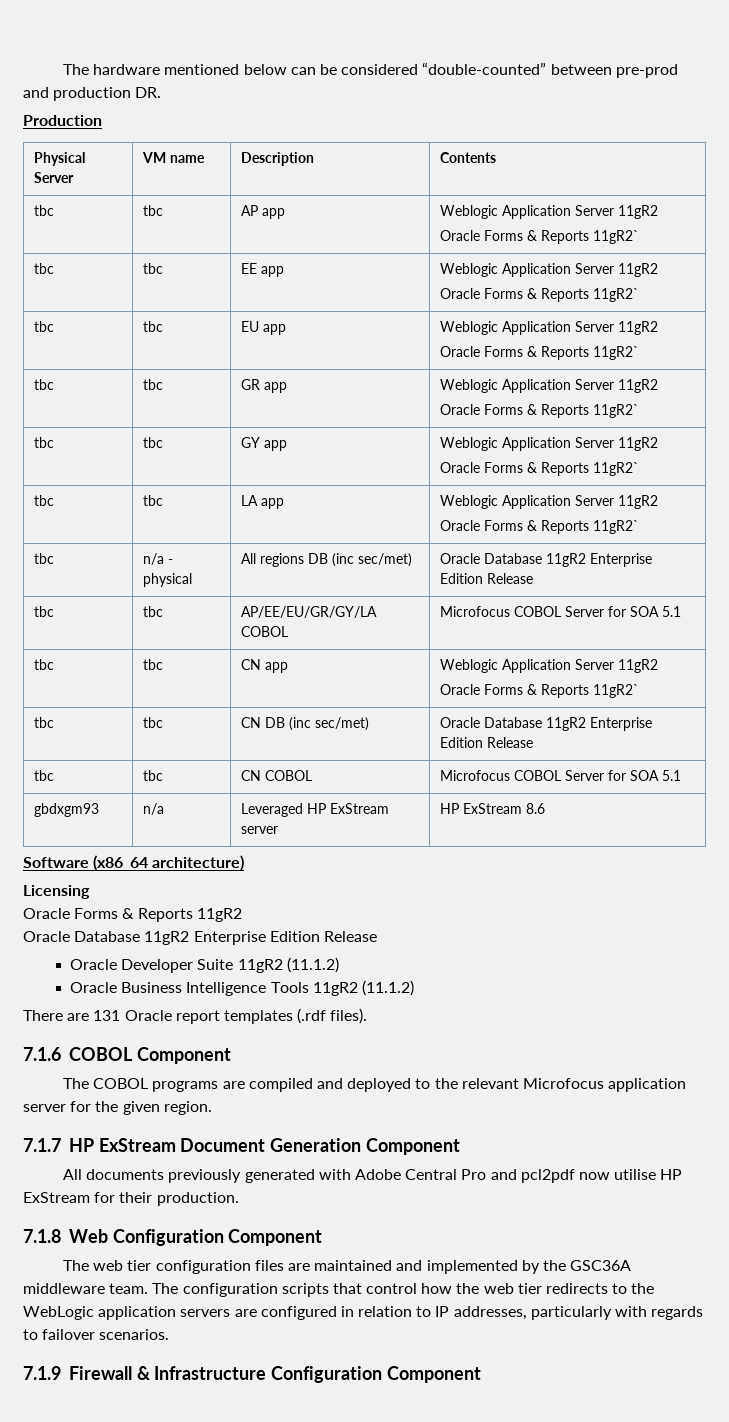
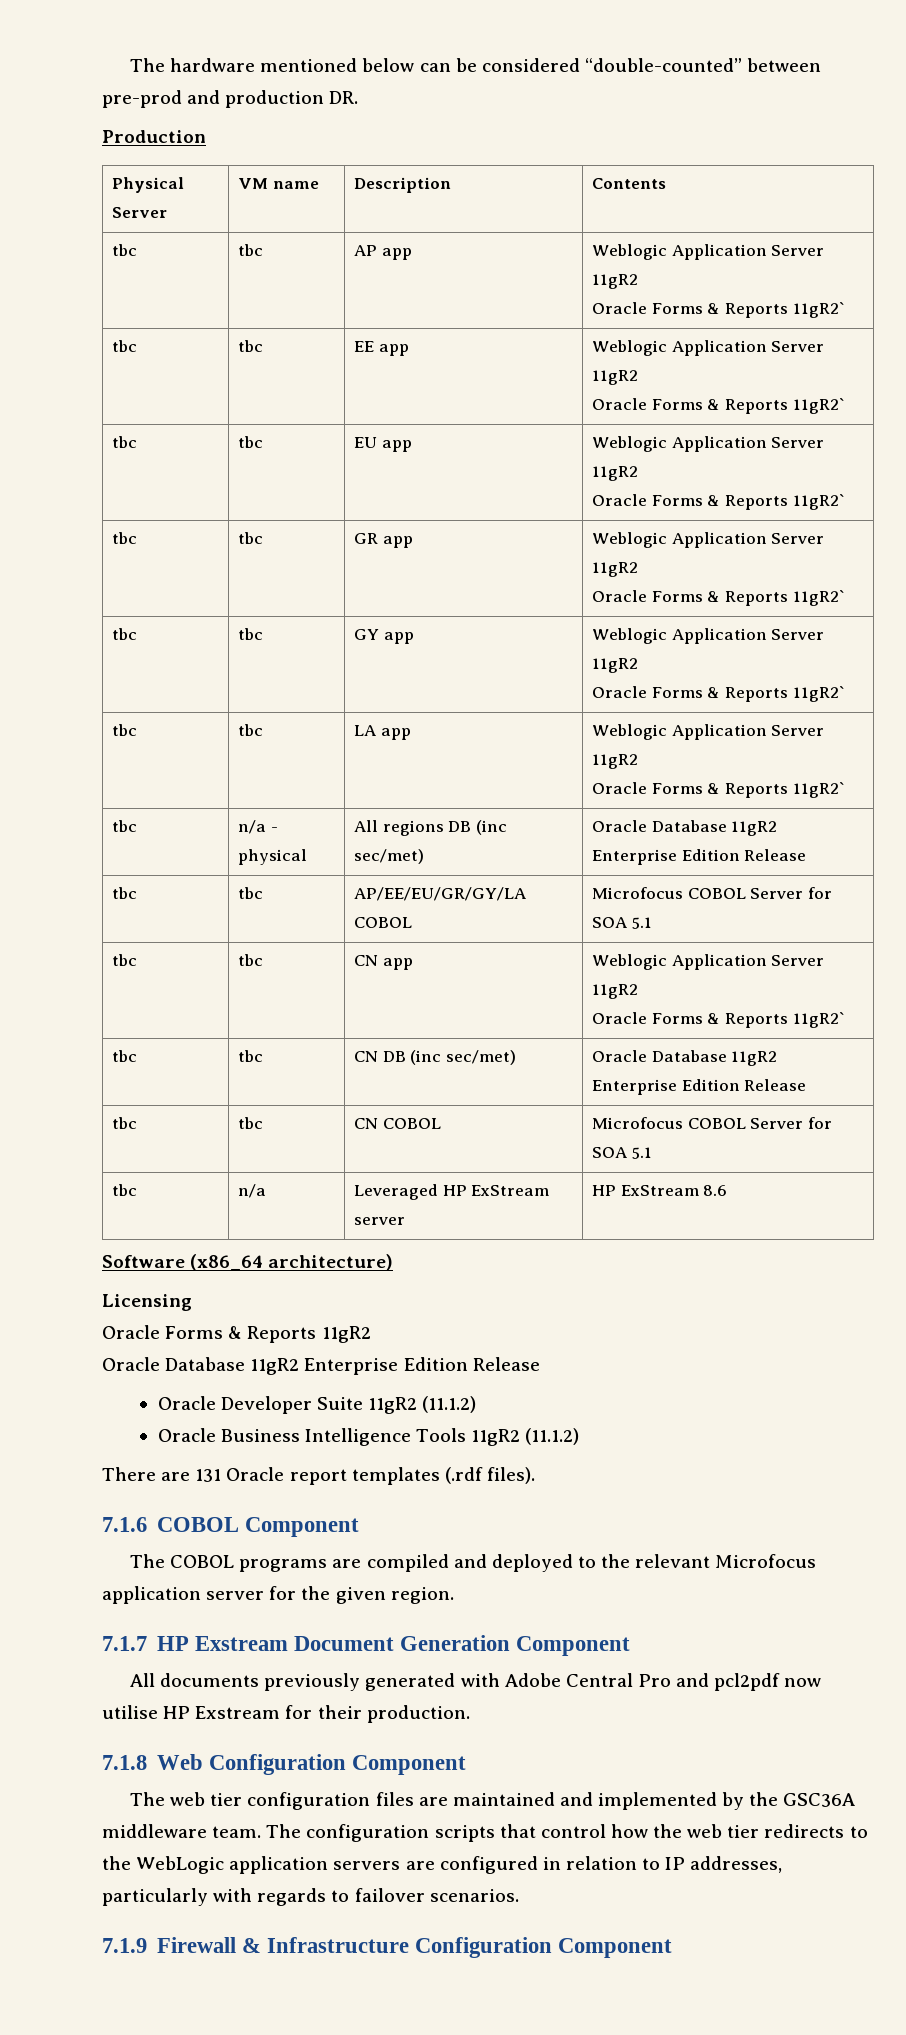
- gbdxgm93 | n/a | Leveraged HP ExStream server | HP ExStream 8.6
+ tbc | n/a | Leveraged HP ExStream server | HP ExStream 8.6
- 7.1.7 HP ExStream Document Generation Component
+ 7.1.7 HP Exstream Document Generation Component
- All documents previously generated with Adobe Central Pro and pcl2pdf now utilise HP ExStream for their production.
+ All documents previously generated with Adobe Central Pro and pcl2pdf now utilise HP Exstream for their production.

